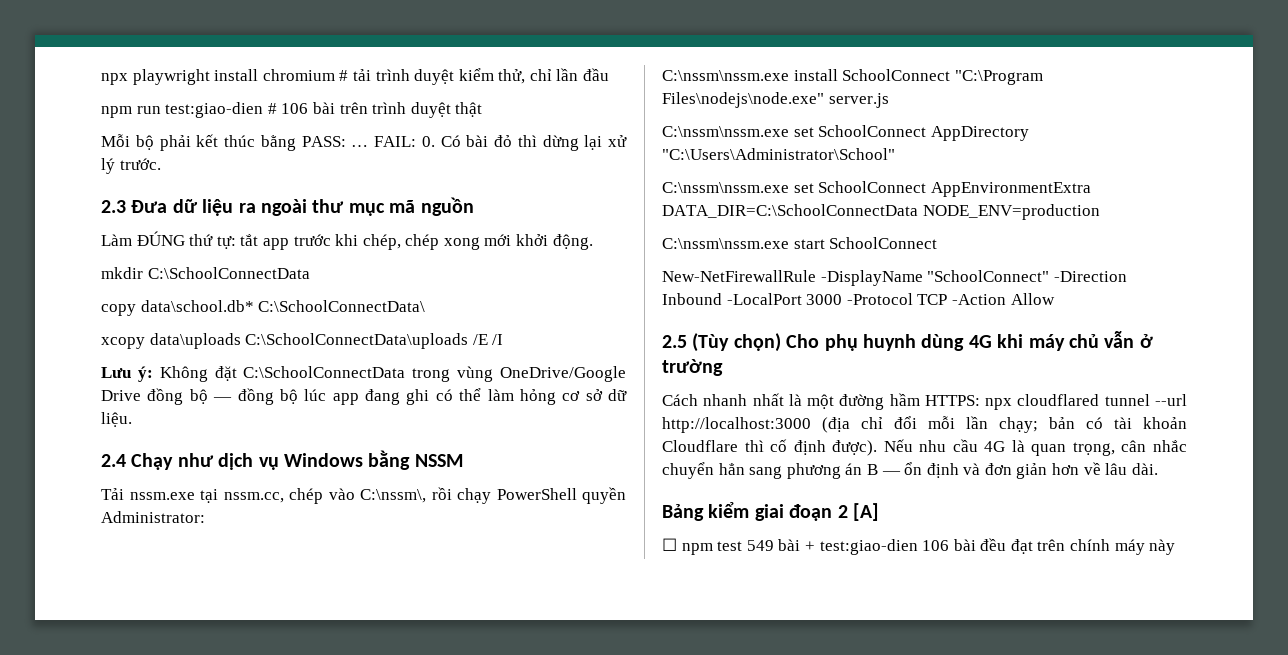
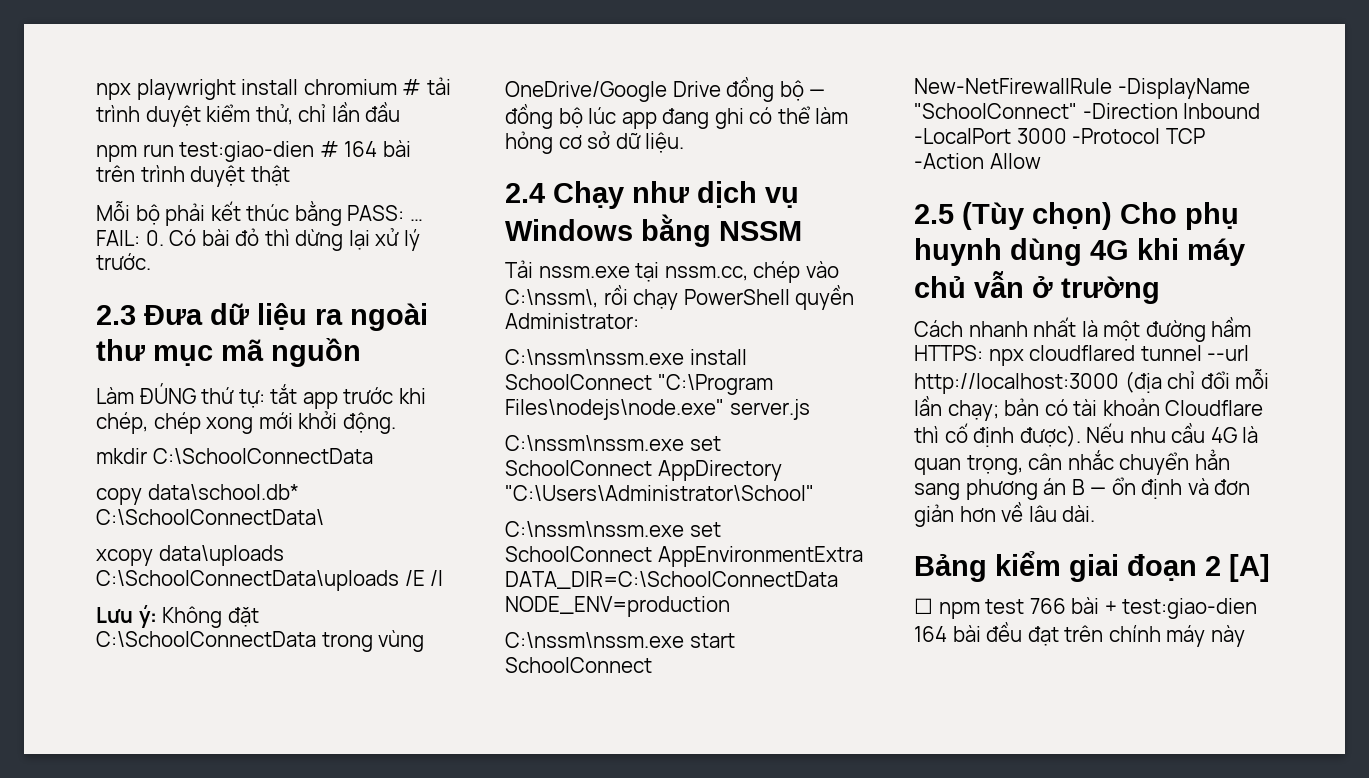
- npm run test:giao-dien # 106 bài trên trình duyệt thật
+ npm run test:giao-dien # 164 bài trên trình duyệt thật
- ☐ npm test 549 bài + test:giao-dien 106 bài đều đạt trên chính máy này
+ ☐ npm test 766 bài + test:giao-dien 164 bài đều đạt trên chính máy này

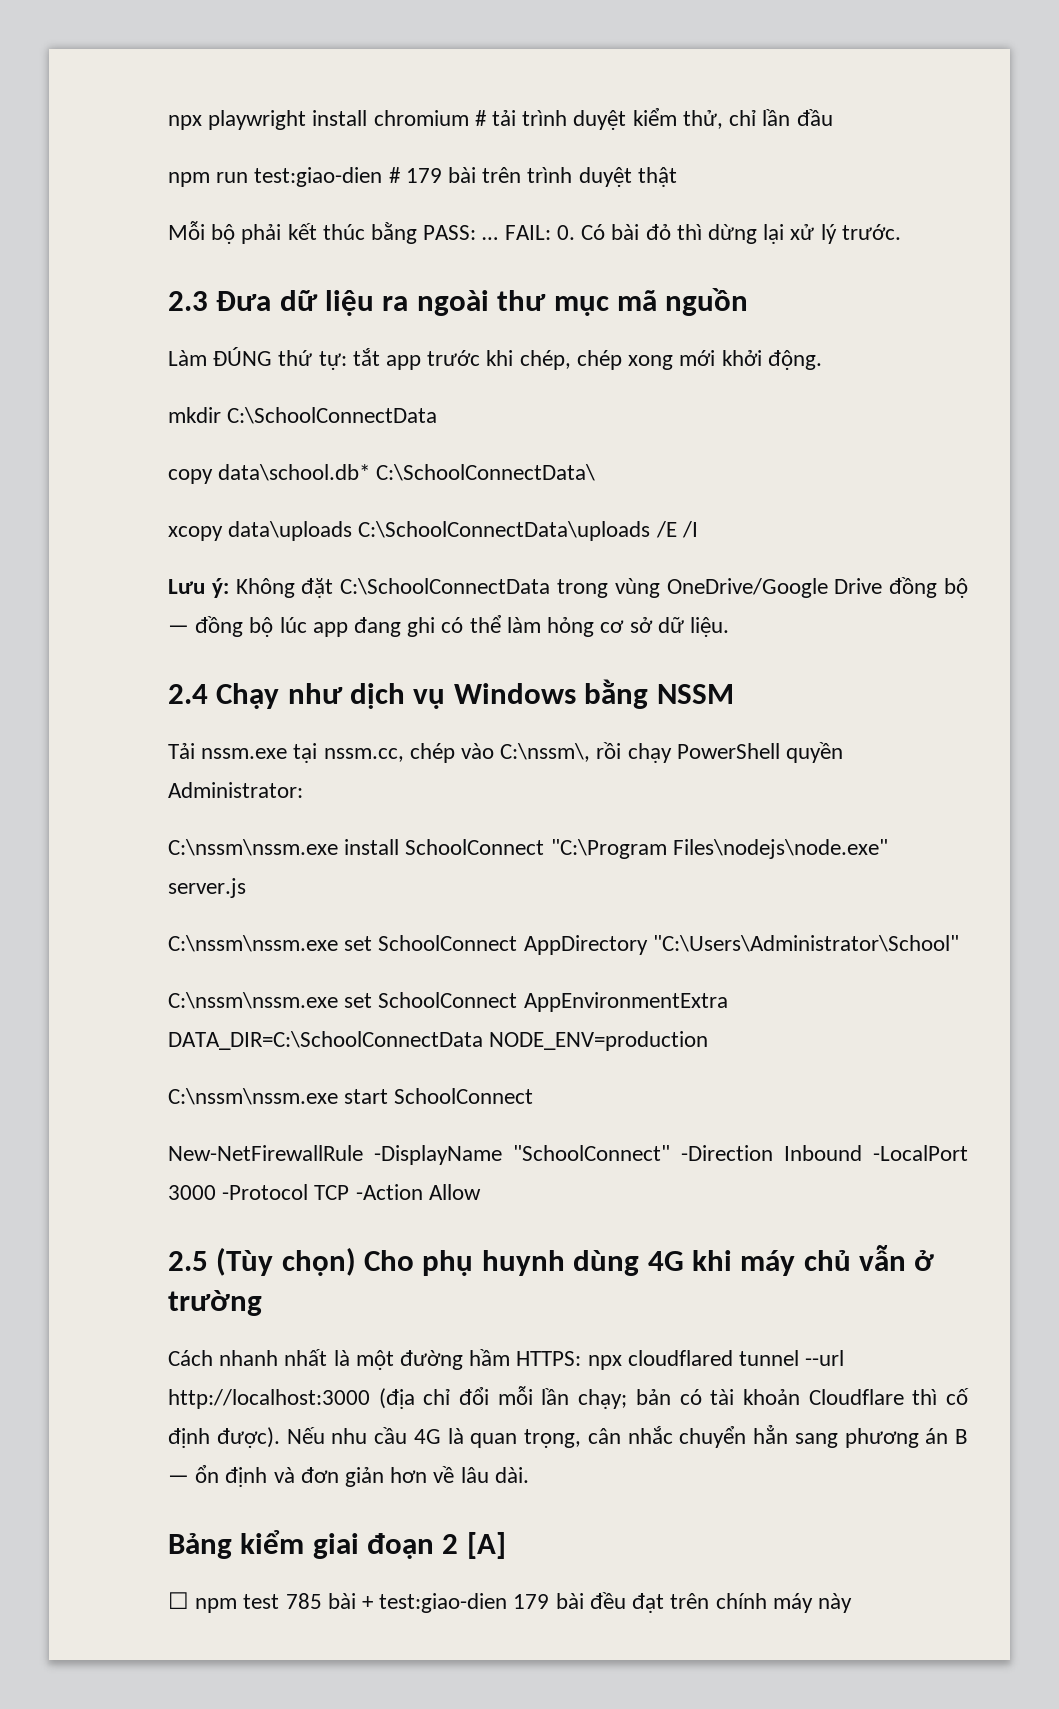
- npm run test:giao-dien # 164 bài trên trình duyệt thật
+ npm run test:giao-dien # 179 bài trên trình duyệt thật
- ☐ npm test 766 bài + test:giao-dien 164 bài đều đạt trên chính máy này
+ ☐ npm test 785 bài + test:giao-dien 179 bài đều đạt trên chính máy này

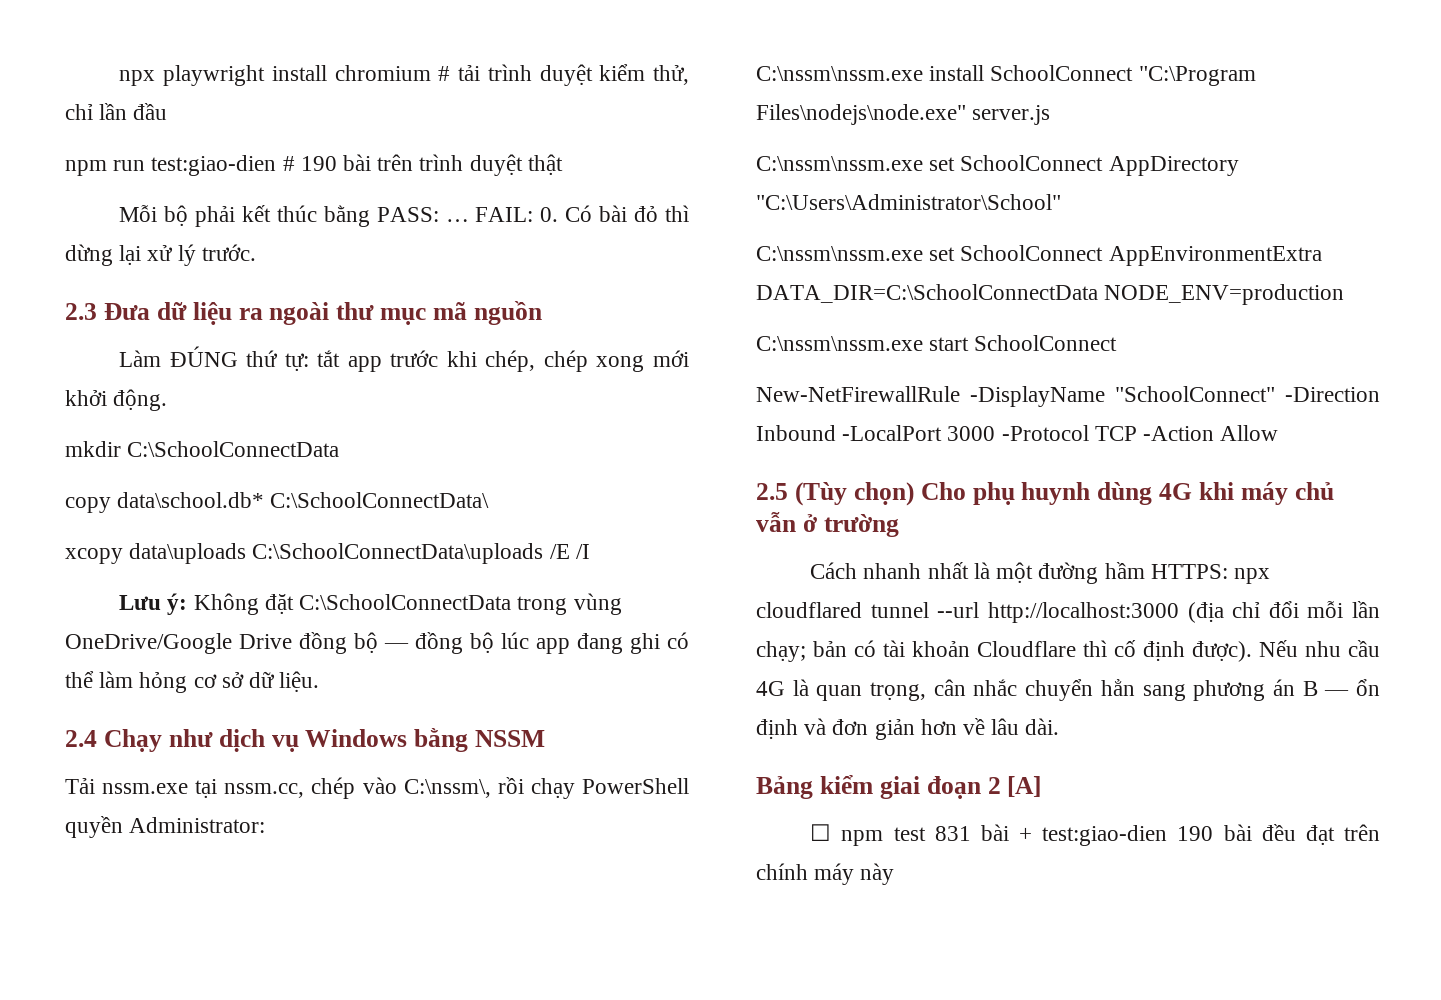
- npm run test:giao-dien # 179 bài trên trình duyệt thật
+ npm run test:giao-dien # 190 bài trên trình duyệt thật
- ☐ npm test 785 bài + test:giao-dien 179 bài đều đạt trên chính máy này
+ ☐ npm test 831 bài + test:giao-dien 190 bài đều đạt trên chính máy này

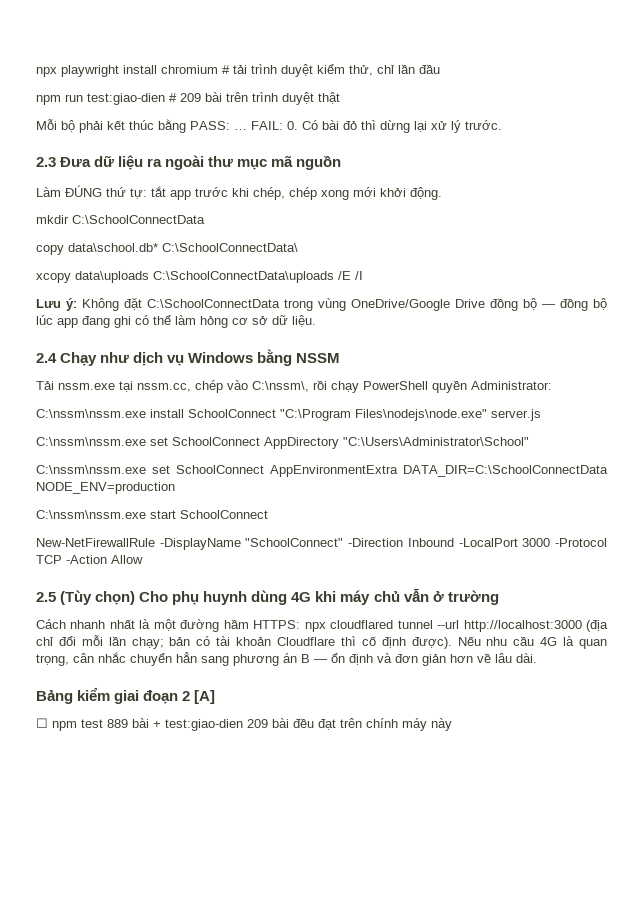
- npm run test:giao-dien # 190 bài trên trình duyệt thật
+ npm run test:giao-dien # 209 bài trên trình duyệt thật
- ☐ npm test 831 bài + test:giao-dien 190 bài đều đạt trên chính máy này
+ ☐ npm test 889 bài + test:giao-dien 209 bài đều đạt trên chính máy này

